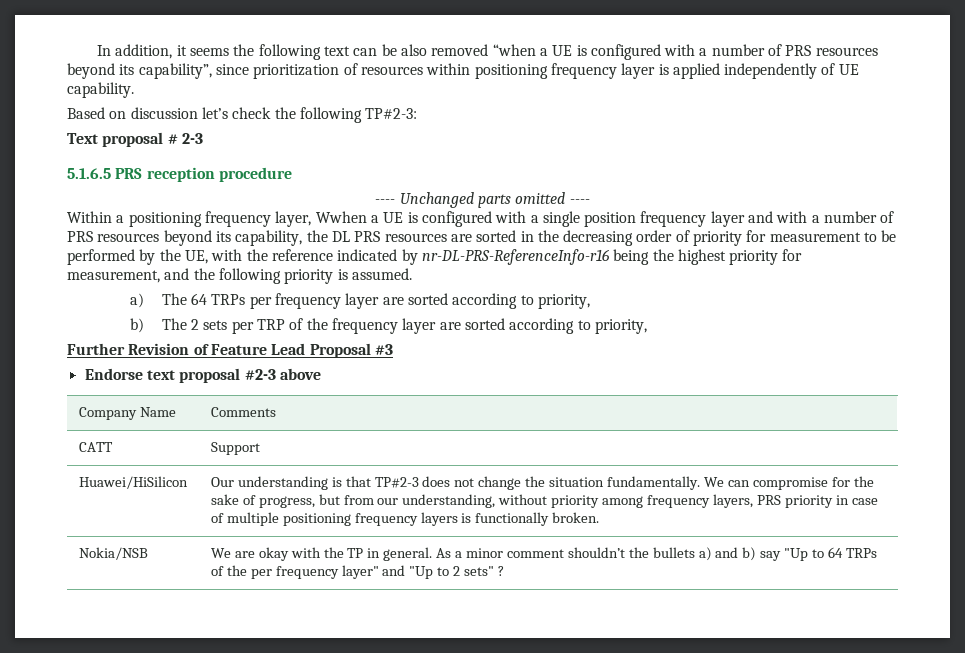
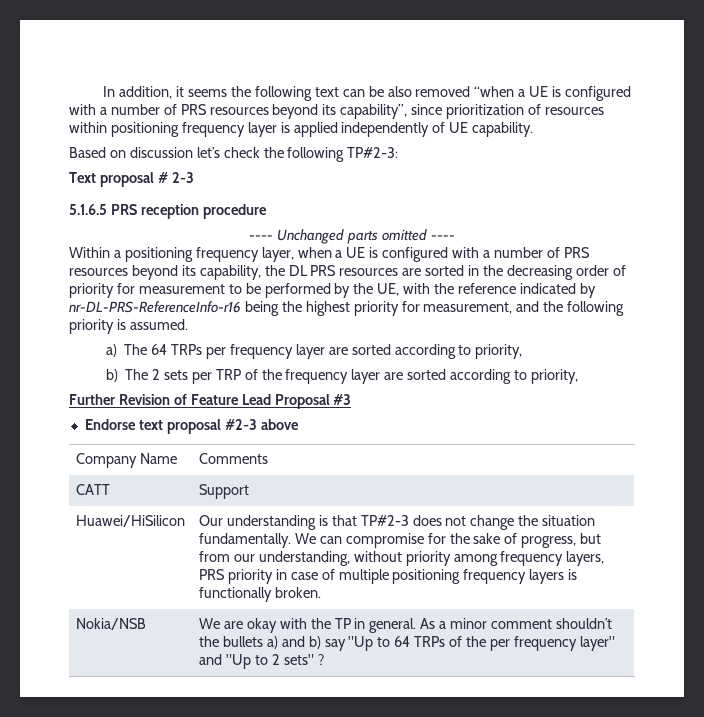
- Within a positioning frequency layer, Wwhen a UE is configured with a single position frequency layer and with a number of PRS resources beyond its capability, the DL PRS resources are sorted in the decreasing order of priority for measurement to be performed by the UE, with the reference indicated by nr-DL-PRS-ReferenceInfo-r16 being the highest priority for measurement, and the following priority is assumed.
+ Within a positioning frequency layer, when a UE is configured with a number of PRS resources beyond its capability, the DL PRS resources are sorted in the decreasing order of priority for measurement to be performed by the UE, with the reference indicated by nr-DL-PRS-ReferenceInfo-r16 being the highest priority for measurement, and the following priority is assumed.

